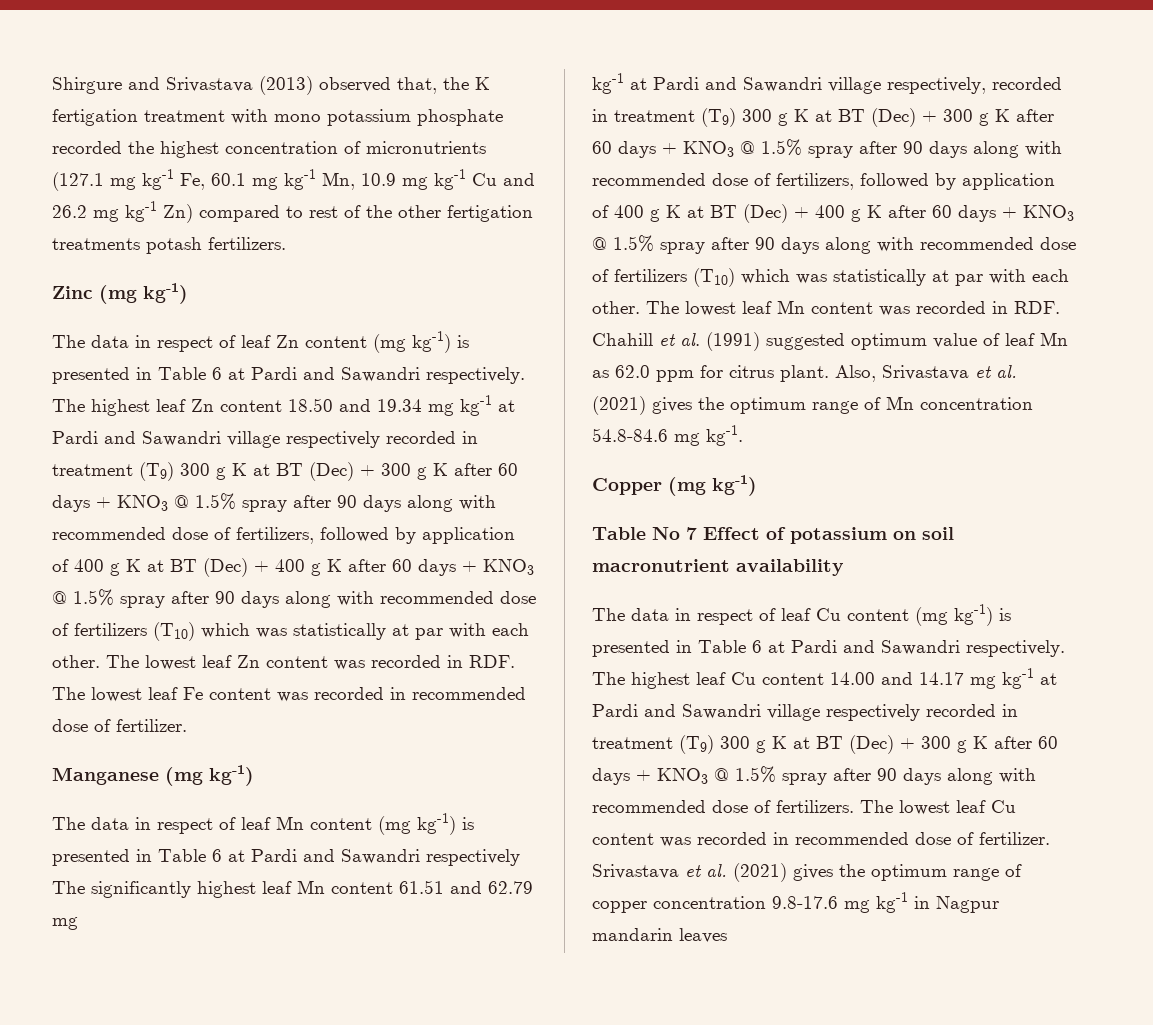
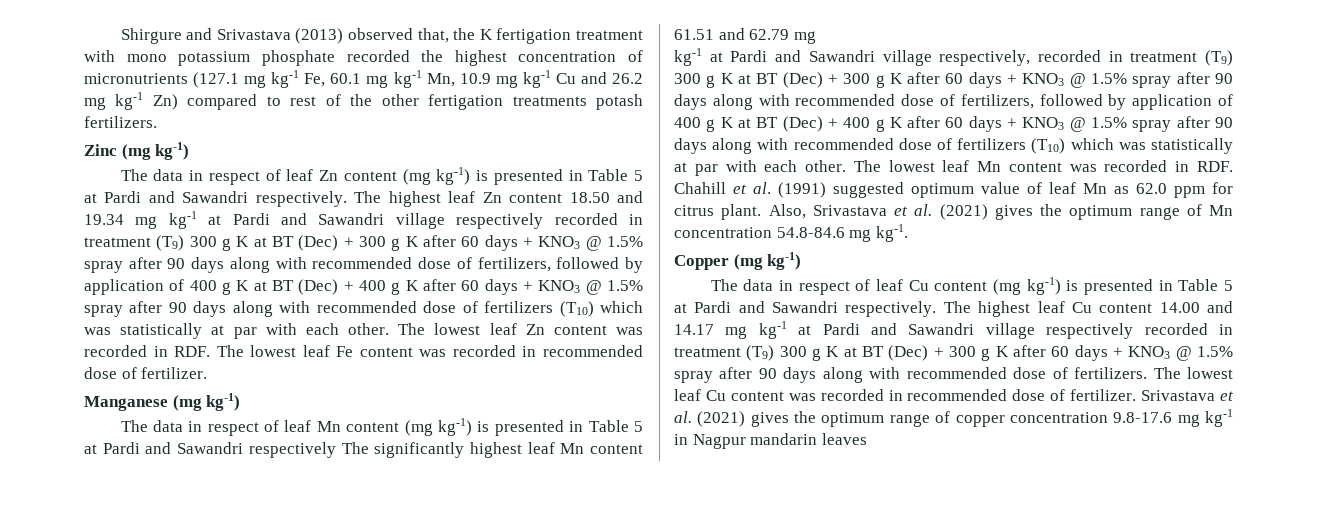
- The data in respect of leaf Zn content (mg kg-1) is presented in Table 6 at Pardi and Sawandri respectively.
+ The data in respect of leaf Zn content (mg kg-1) is presented in Table 5 at Pardi and Sawandri respectively.
- The data in respect of leaf Mn content (mg kg-1) is presented in Table 6 at Pardi and Sawandri respectively The significantly highest leaf Mn content 61.51 and 62.79 mg
+ The data in respect of leaf Mn content (mg kg-1) is presented in Table 5 at Pardi and Sawandri respectively The significantly highest leaf Mn content 61.51 and 62.79 mg
- Table No 7 Effect of potassium on soil macronutrient availability
- The data in respect of leaf Cu content (mg kg-1) is presented in Table 6 at Pardi and Sawandri respectively.
+ The data in respect of leaf Cu content (mg kg-1) is presented in Table 5 at Pardi and Sawandri respectively.

